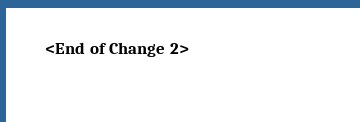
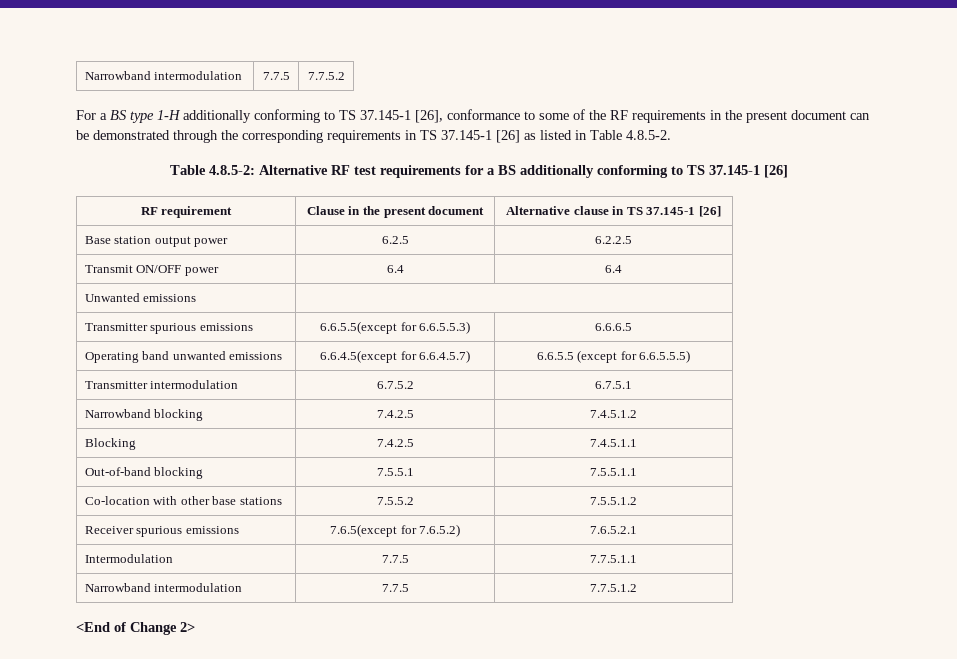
+ Narrowband intermodulation | 7.7.5 | 7.7.5.2
+ For a BS type 1-H additionally conforming to TS 37.145-1 [26], conformance to some of the RF requirements in the present document can be demonstrated through the corresponding requirements in TS 37.145-1 [26] as listed in Table 4.8.5-2.
+ Table 4.8.5-2: Alternative RF test requirements for a BS additionally conforming to TS 37.145-1 [26]
+ RF requirement | Clause in the present document | Alternative clause in TS 37.145-1 [26]
+ Base station output power | 6.2.5 | 6.2.2.5
+ Transmit ON/OFF power | 6.4 | 6.4
+ Unwanted emissions |
+ Transmitter spurious emissions | 6.6.5.5(except for 6.6.5.5.3) | 6.6.6.5
+ Operating band unwanted emissions | 6.6.4.5(except for 6.6.4.5.7) | 6.6.5.5 (except for 6.6.5.5.5)
+ Transmitter intermodulation | 6.7.5.2 | 6.7.5.1
+ Narrowband blocking | 7.4.2.5 | 7.4.5.1.2
+ Blocking | 7.4.2.5 | 7.4.5.1.1
+ Out-of-band blocking | 7.5.5.1 | 7.5.5.1.1
+ Co-location with other base stations | 7.5.5.2 | 7.5.5.1.2
+ Receiver spurious emissions | 7.6.5(except for 7.6.5.2) | 7.6.5.2.1
+ Intermodulation | 7.7.5 | 7.7.5.1.1
+ Narrowband intermodulation | 7.7.5 | 7.7.5.1.2

